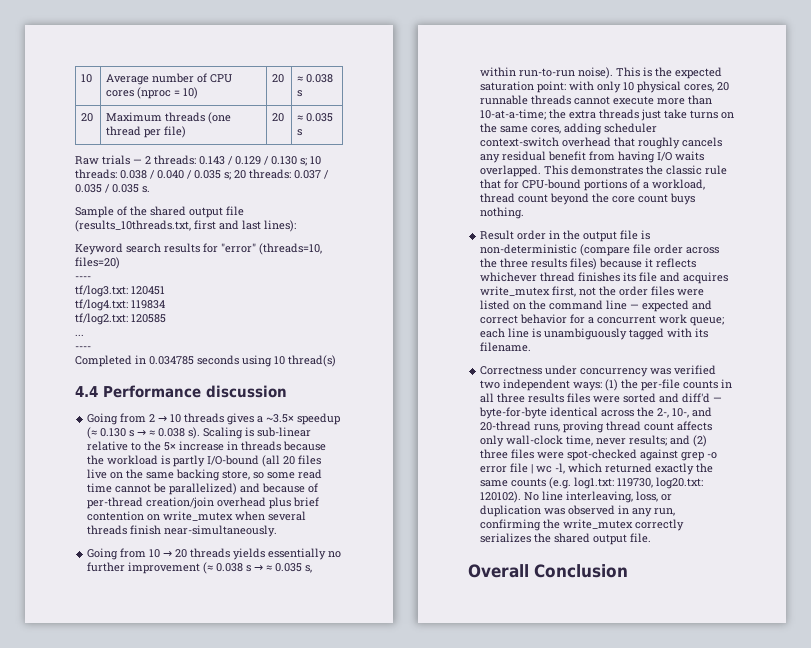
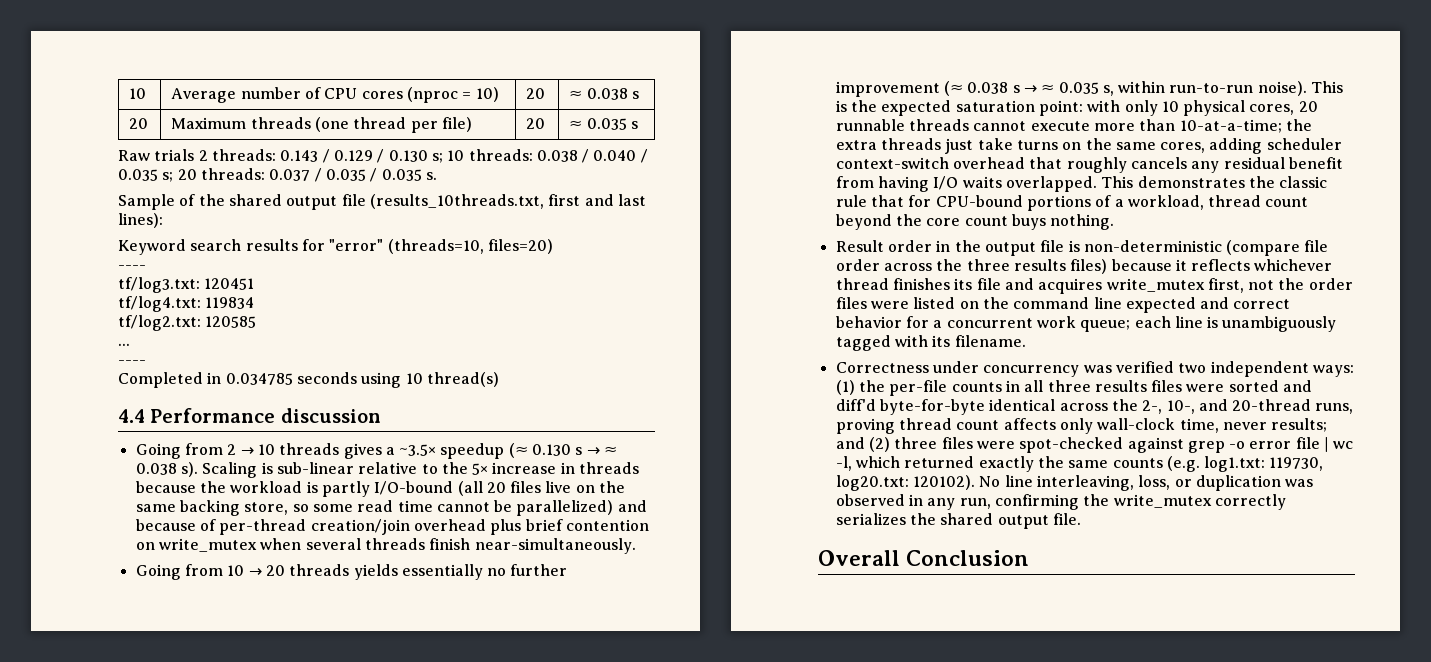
- Raw trials — 2 threads: 0.143 / 0.129 / 0.130 s; 10 threads: 0.038 / 0.040 / 0.035 s; 20 threads: 0.037 / 0.035 / 0.035 s.
+ Raw trials 2 threads: 0.143 / 0.129 / 0.130 s; 10 threads: 0.038 / 0.040 / 0.035 s; 20 threads: 0.037 / 0.035 / 0.035 s.
- Result order in the output file is non-deterministic (compare file order across the three results files) because it reflects whichever thread finishes its file and acquires write_mutex first, not the order files were listed on the command line — expected and correct behavior for a concurrent work queue; each line is unambiguously tagged with its filename.
+ Result order in the output file is non-deterministic (compare file order across the three results files) because it reflects whichever thread finishes its file and acquires write_mutex first, not the order files were listed on the command line expected and correct behavior for a concurrent work queue; each line is unambiguously tagged with its filename.
- (1) the per-file counts in all three results files were sorted and diff'd — byte-for-byte identical across the 2-, 10-, and 20-thread runs, proving thread count affects only wall-clock time, never results;
+ (1) the per-file counts in all three results files were sorted and diff'd byte-for-byte identical across the 2-, 10-, and 20-thread runs, proving thread count affects only wall-clock time, never results;

